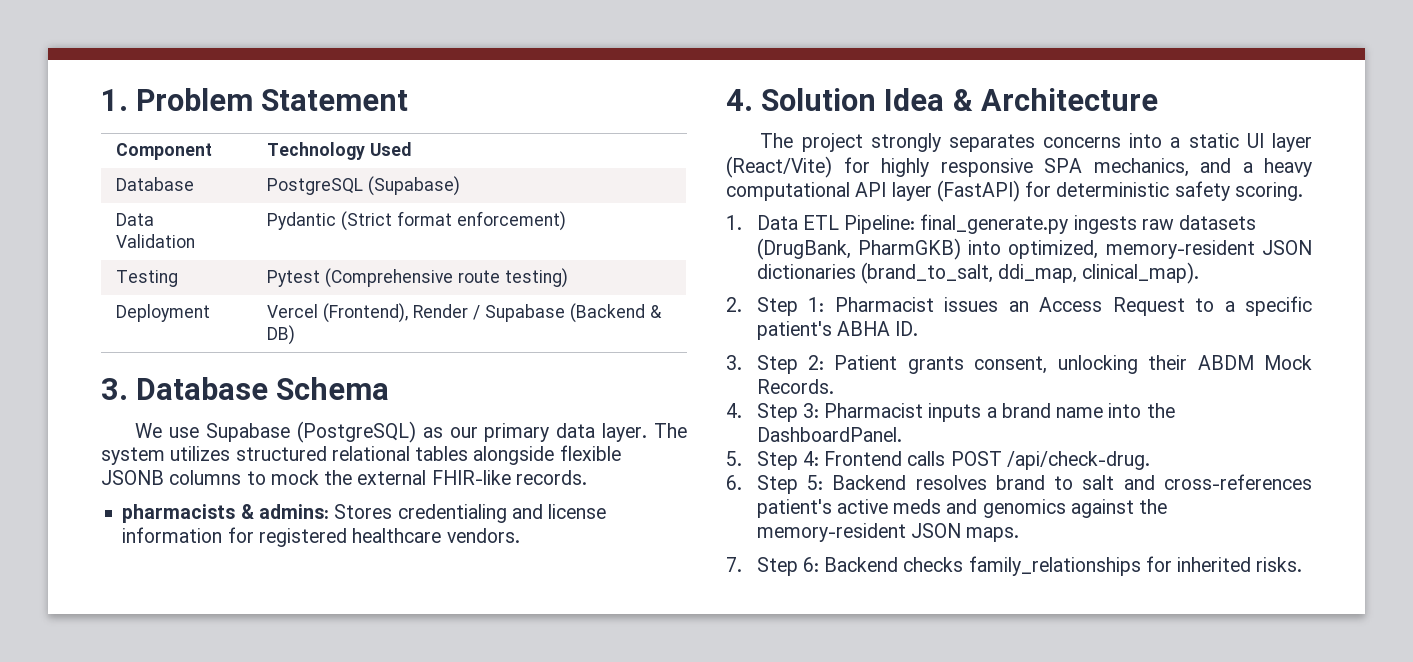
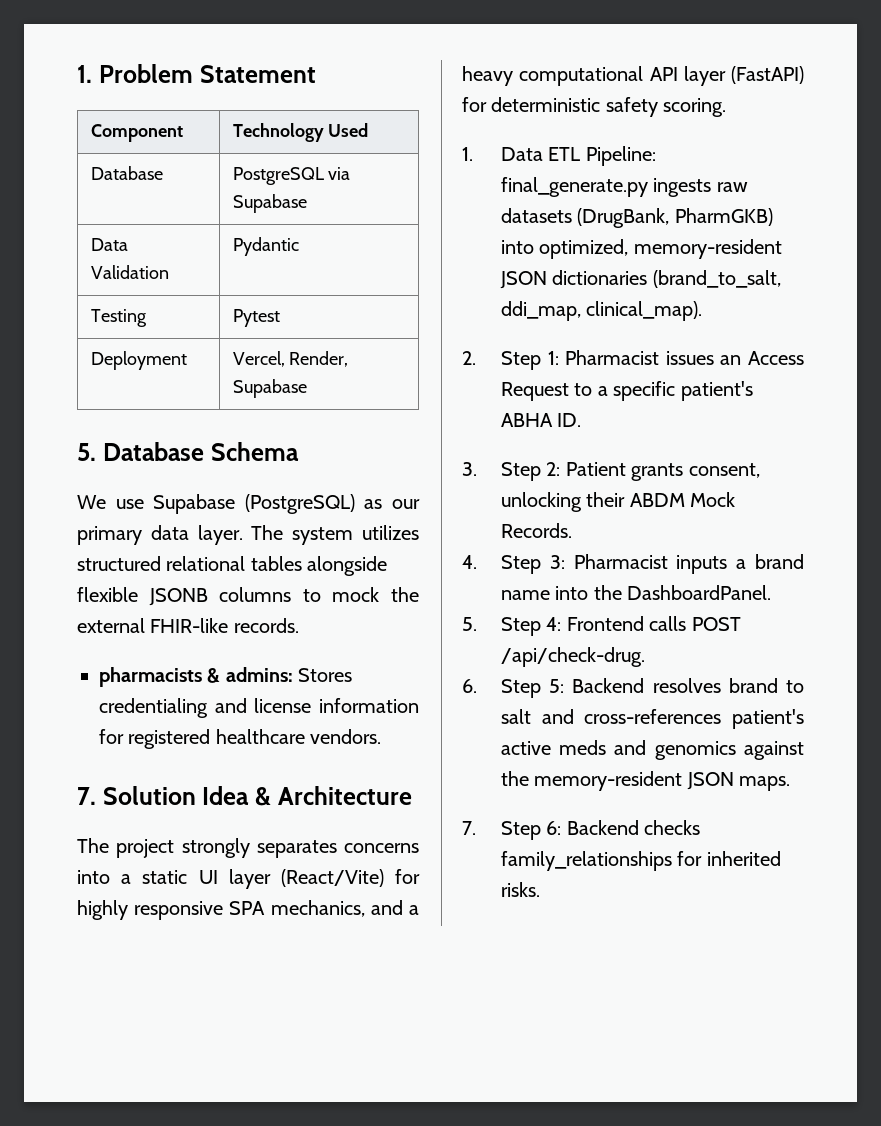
- Database | PostgreSQL (Supabase)
+ Database | PostgreSQL via Supabase
- Data Validation | Pydantic (Strict format enforcement)
+ Data Validation | Pydantic
- Testing | Pytest (Comprehensive route testing)
- Deployment | Vercel (Frontend), Render / Supabase (Backend & DB)
- 3. Database Schema
+ Testing | Pytest
+ Deployment | Vercel, Render, Supabase
+ 5. Database Schema
- 4. Solution Idea & Architecture
+ 7. Solution Idea & Architecture

